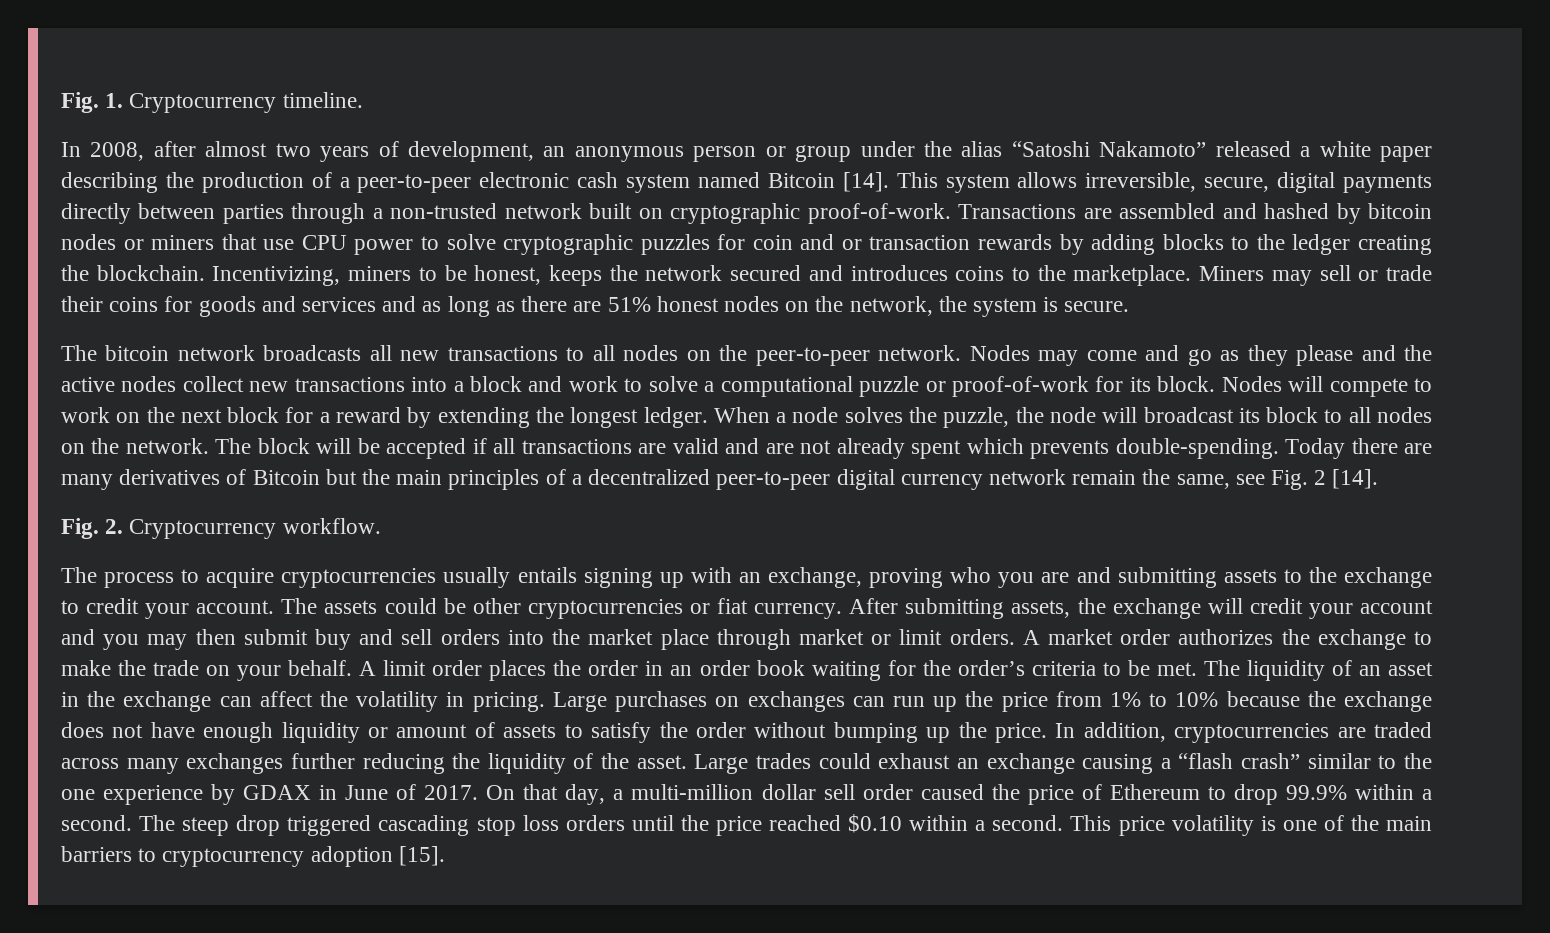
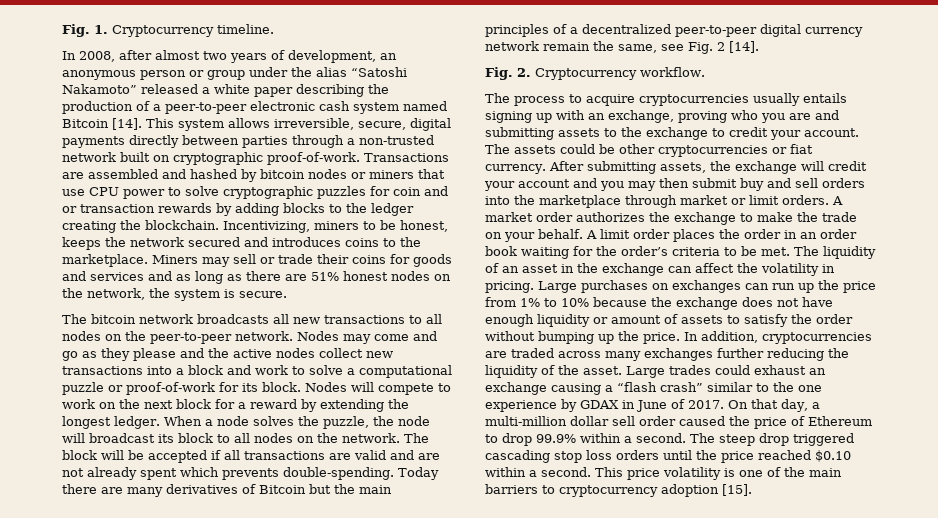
- After submitting assets, the exchange will credit your account and you may then submit buy and sell orders into the market place through market or limit orders.
+ After submitting assets, the exchange will credit your account and you may then submit buy and sell orders into the marketplace through market or limit orders.

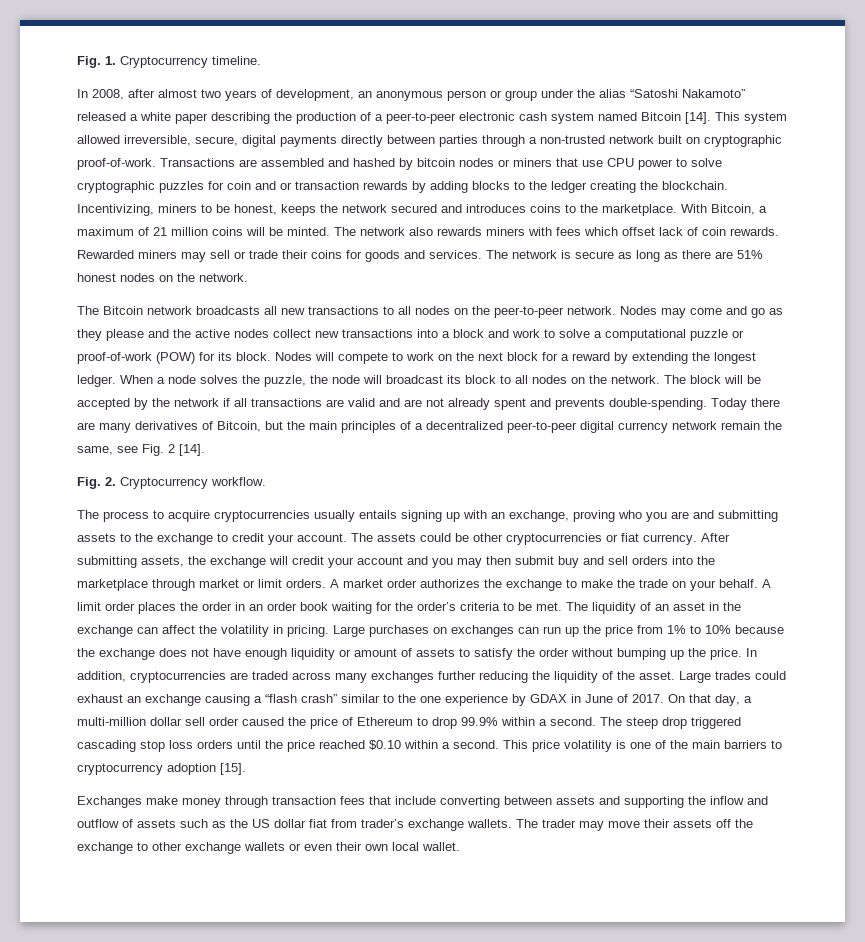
- This system allows irreversible, secure, digital payments directly between parties through a non-trusted network built on cryptographic proof-of-work.
+ This system allowed irreversible, secure, digital payments directly between parties through a non-trusted network built on cryptographic proof-of-work.
- Miners may sell or trade their coins for goods and services and as long as there are 51% honest nodes on the network, the system is secure.
- The bitcoin network broadcasts all new transactions to all nodes on the peer-to-peer network.
+ With Bitcoin, a maximum of 21 million coins will be minted. The network also rewards miners with fees which offset lack of coin rewards. Rewarded miners may sell or trade their coins for goods and services. The network is secure as long as there are 51% honest nodes on the network.
+ The Bitcoin network broadcasts all new transactions to all nodes on the peer-to-peer network.
- Nodes may come and go as they please and the active nodes collect new transactions into a block and work to solve a computational puzzle or proof-of-work for its block.
+ Nodes may come and go as they please and the active nodes collect new transactions into a block and work to solve a computational puzzle or proof-of-work (POW) for its block.
- The block will be accepted if all transactions are valid and are not already spent which prevents double-spending.
+ The block will be accepted by the network if all transactions are valid and are not already spent and prevents double-spending.
- Today there are many derivatives of Bitcoin but the main principles of a decentralized peer-to-peer digital currency network remain the same, see Fig. 2 [14].
+ Today there are many derivatives of Bitcoin, but the main principles of a decentralized peer-to-peer digital currency network remain the same, see Fig. 2 [14].
+ Exchanges make money through transaction fees that include converting between assets and supporting the inflow and outflow of assets such as the US dollar fiat from trader’s exchange wallets. The trader may move their assets off the exchange to other exchange wallets or even their own local wallet.

